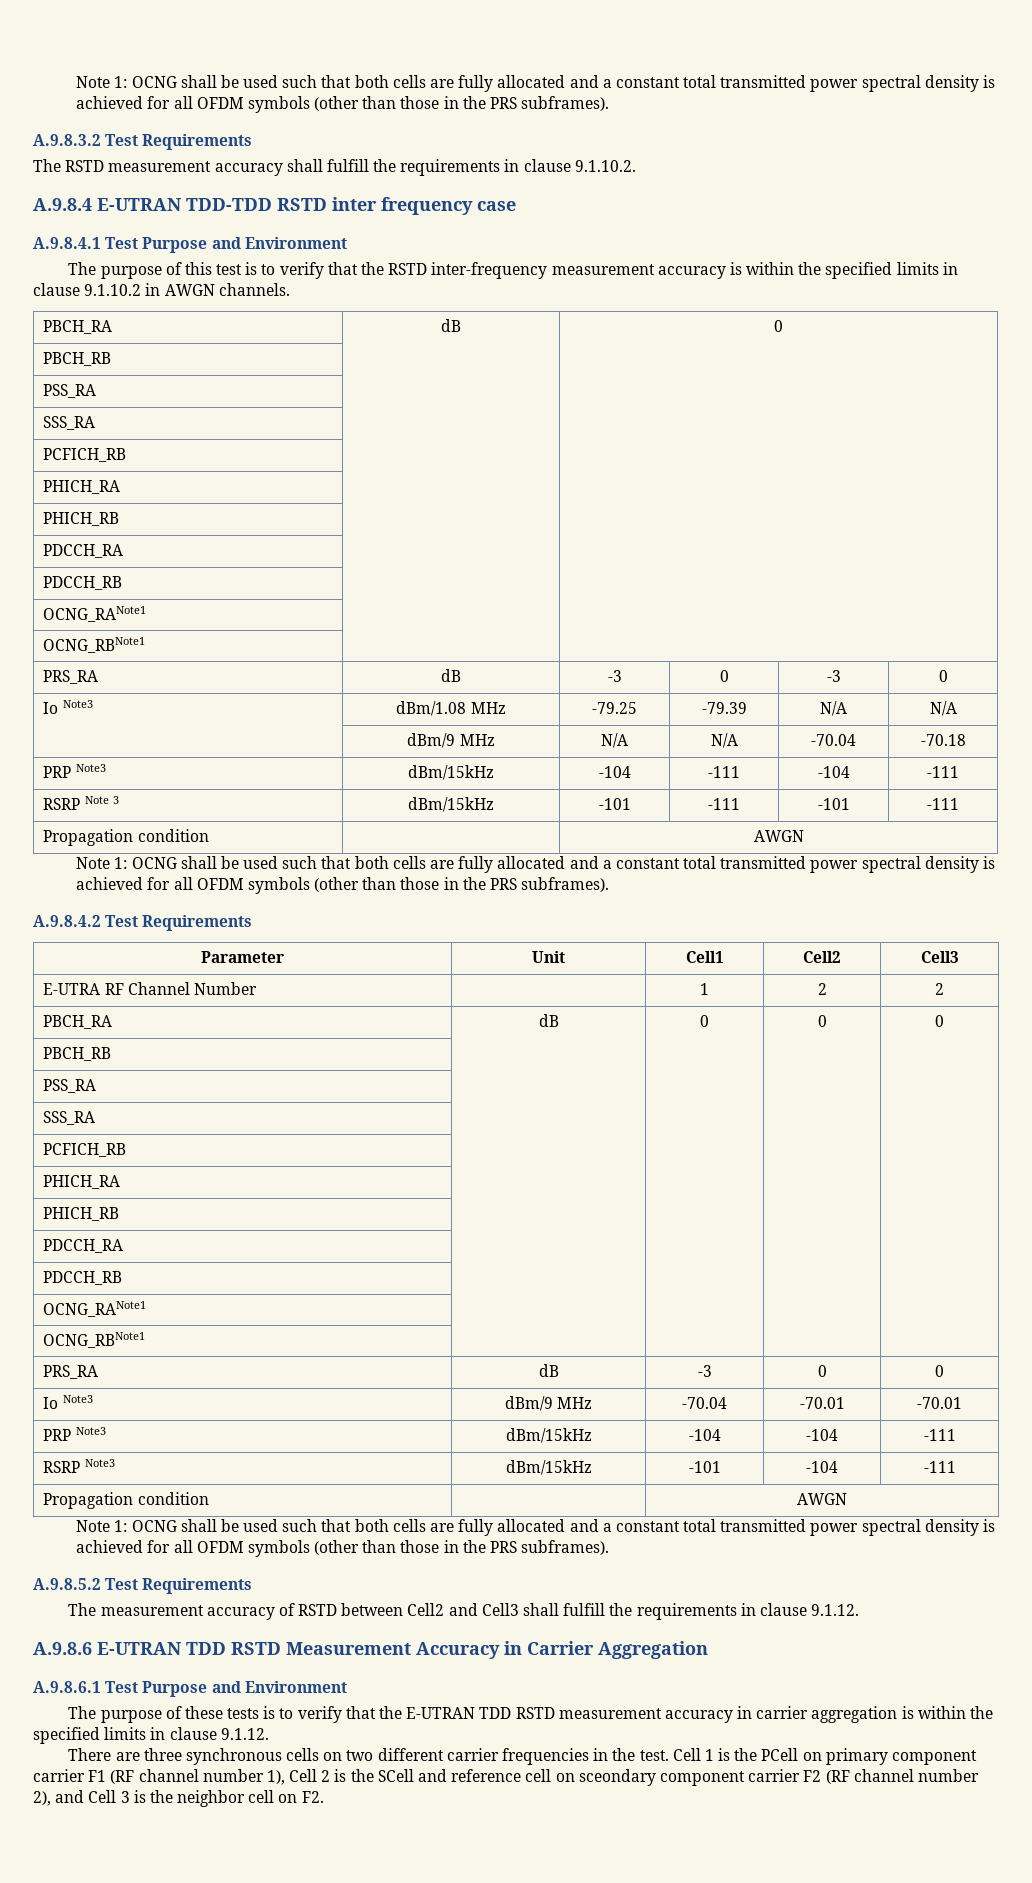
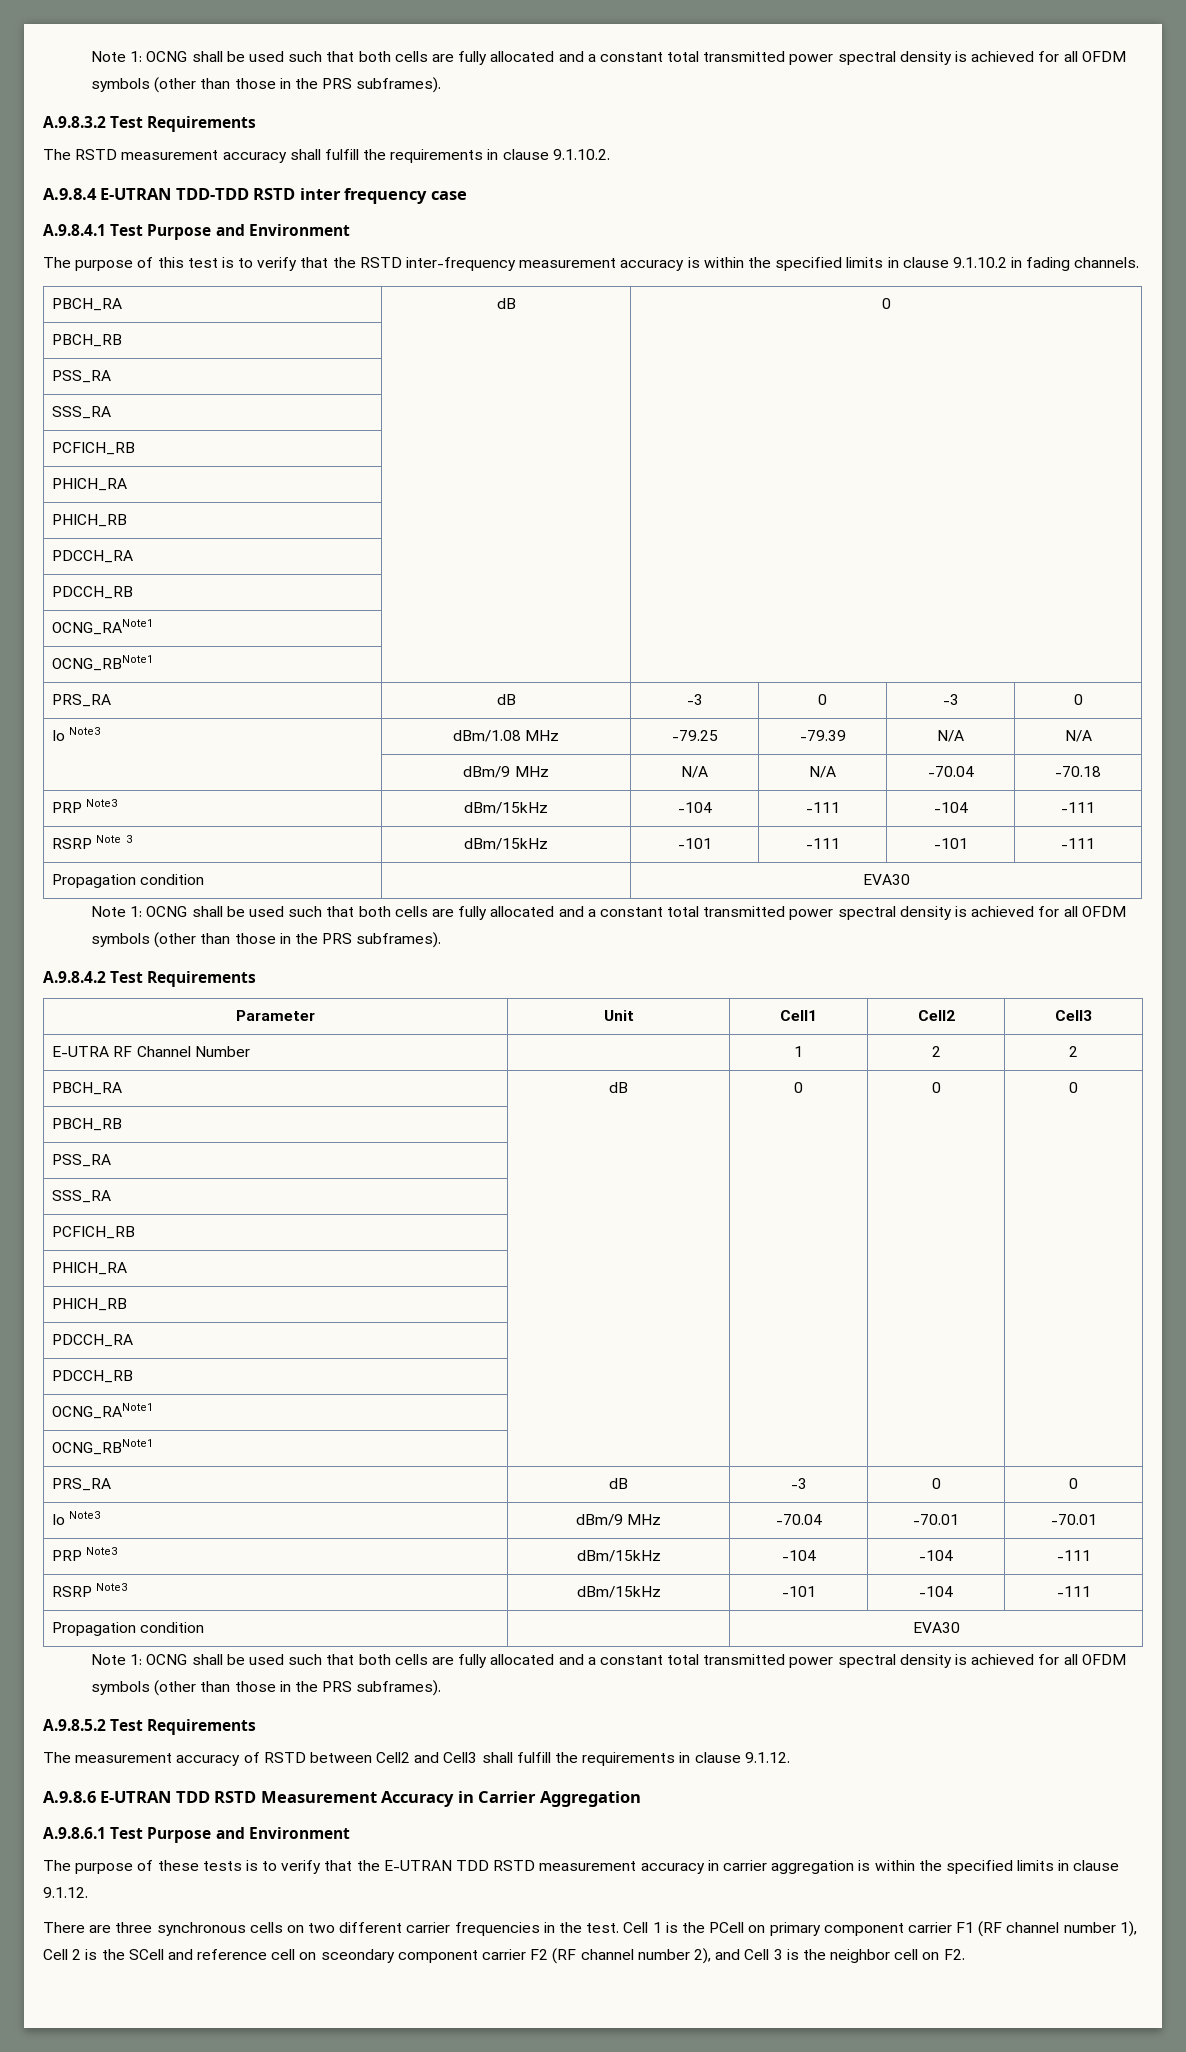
- The purpose of this test is to verify that the RSTD inter-frequency measurement accuracy is within the specified limits in clause 9.1.10.2 in AWGN channels.
+ The purpose of this test is to verify that the RSTD inter-frequency measurement accuracy is within the specified limits in clause 9.1.10.2 in fading channels.
  RSRP Note 3 | dBm/15kHz | -101 | -111 | -101 | -111
- Propagation condition | | AWGN
+ Propagation condition | | EVA30
  RSRP Note3 | dBm/15kHz | -101 | -104 | -111
- Propagation condition | | AWGN
+ Propagation condition | | EVA30

